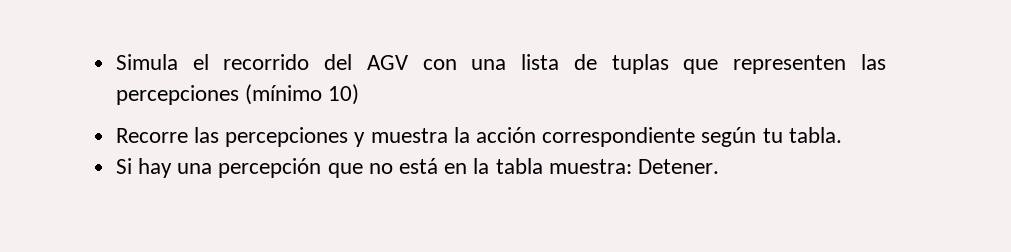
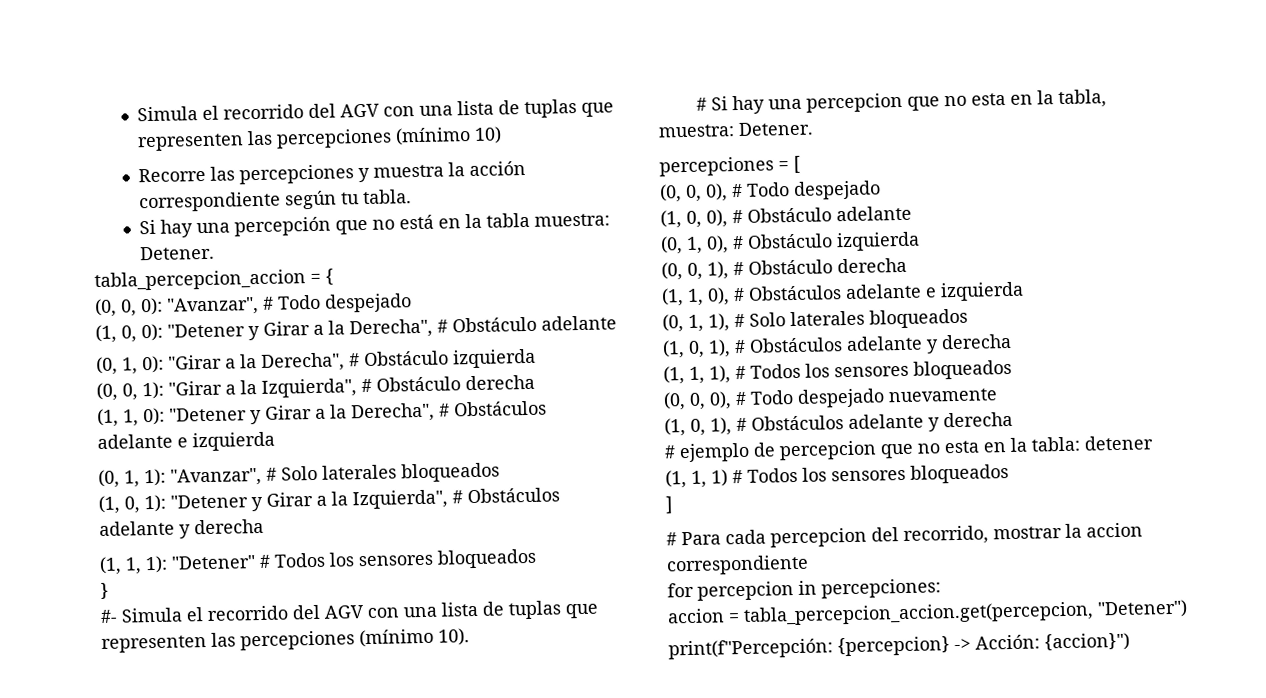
+ tabla_percepcion_accion = {
+ (0, 0, 0): "Avanzar", # Todo despejado
+ (1, 0, 0): "Detener y Girar a la Derecha", # Obstáculo adelante
+ (0, 1, 0): "Girar a la Derecha", # Obstáculo izquierda
+ (0, 0, 1): "Girar a la Izquierda", # Obstáculo derecha
+ (1, 1, 0): "Detener y Girar a la Derecha", # Obstáculos adelante e izquierda
+ (0, 1, 1): "Avanzar", # Solo laterales bloqueados
+ (1, 0, 1): "Detener y Girar a la Izquierda", # Obstáculos adelante y derecha
+ (1, 1, 1): "Detener" # Todos los sensores bloqueados
+ }
+ #- Simula el recorrido del AGV con una lista de tuplas que representen las percepciones (mínimo 10).
+ # Si hay una percepcion que no esta en la tabla, muestra: Detener.
+ percepciones = [
+ (0, 0, 0), # Todo despejado
+ (1, 0, 0), # Obstáculo adelante
+ (0, 1, 0), # Obstáculo izquierda
+ (0, 0, 1), # Obstáculo derecha
+ (1, 1, 0), # Obstáculos adelante e izquierda
+ (0, 1, 1), # Solo laterales bloqueados
+ (1, 0, 1), # Obstáculos adelante y derecha
+ (1, 1, 1), # Todos los sensores bloqueados
+ (0, 0, 0), # Todo despejado nuevamente
+ (1, 0, 1), # Obstáculos adelante y derecha
+ # ejemplo de percepcion que no esta en la tabla: detener
+ (1, 1, 1) # Todos los sensores bloqueados
+ ]
+ # Para cada percepcion del recorrido, mostrar la accion correspondiente
+ for percepcion in percepciones:
+ accion = tabla_percepcion_accion.get(percepcion, "Detener")
+ print(f"Percepción: {percepcion} -> Acción: {accion}")

